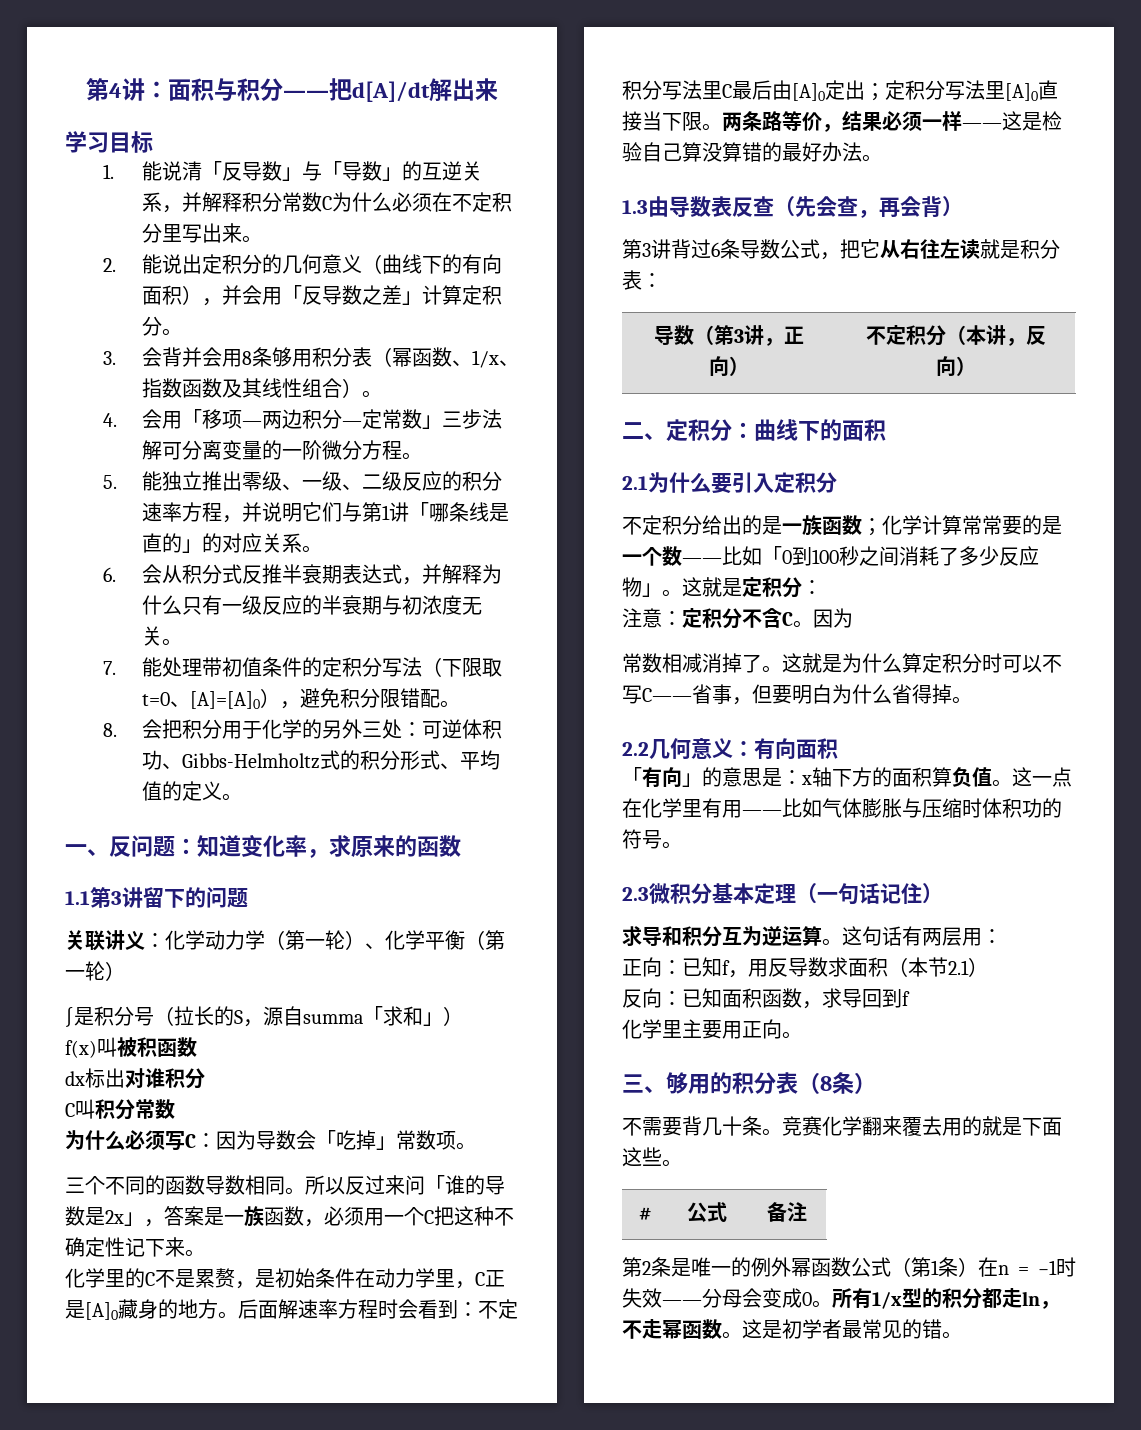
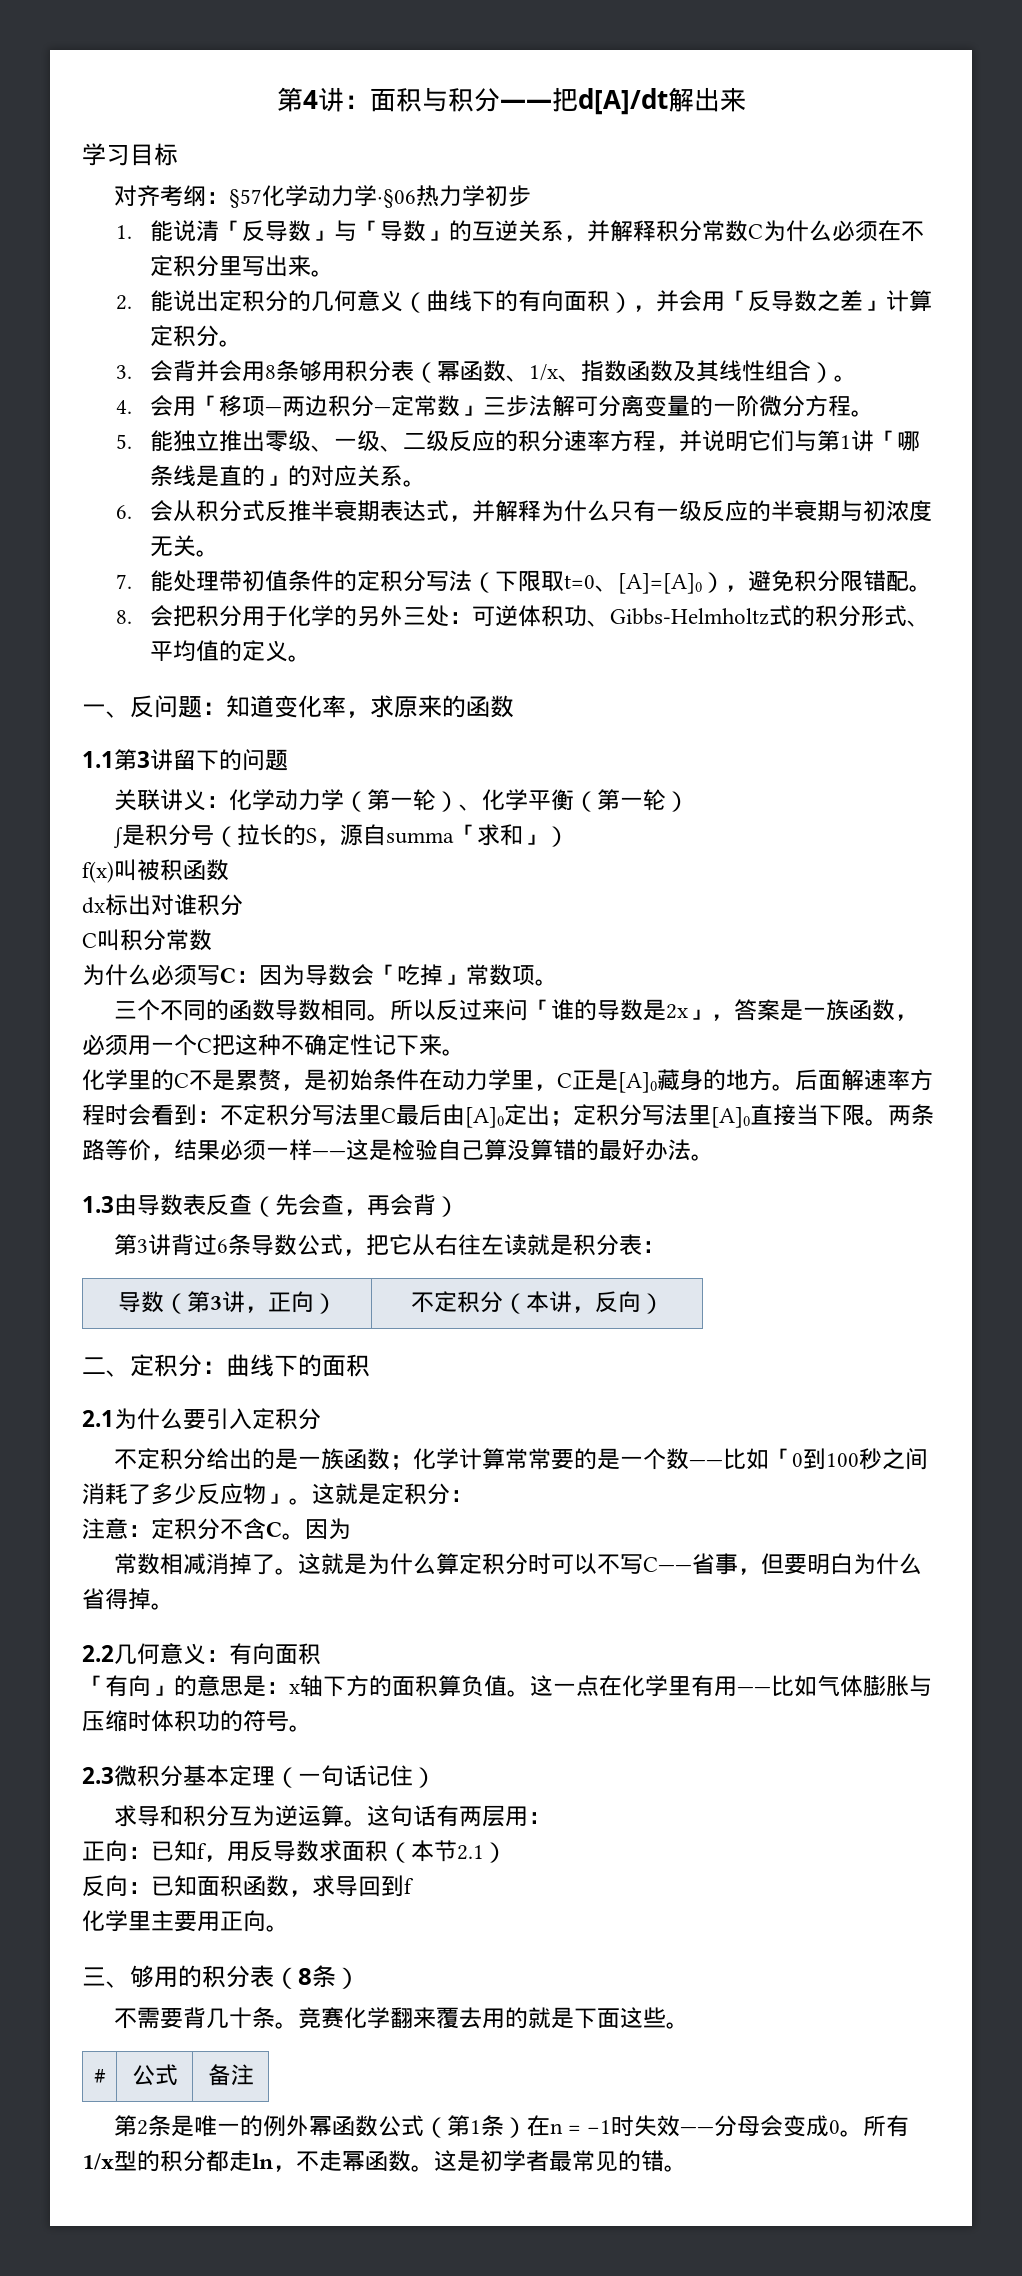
+ 对齐考纲：§57化学动力学·§06热力学初步

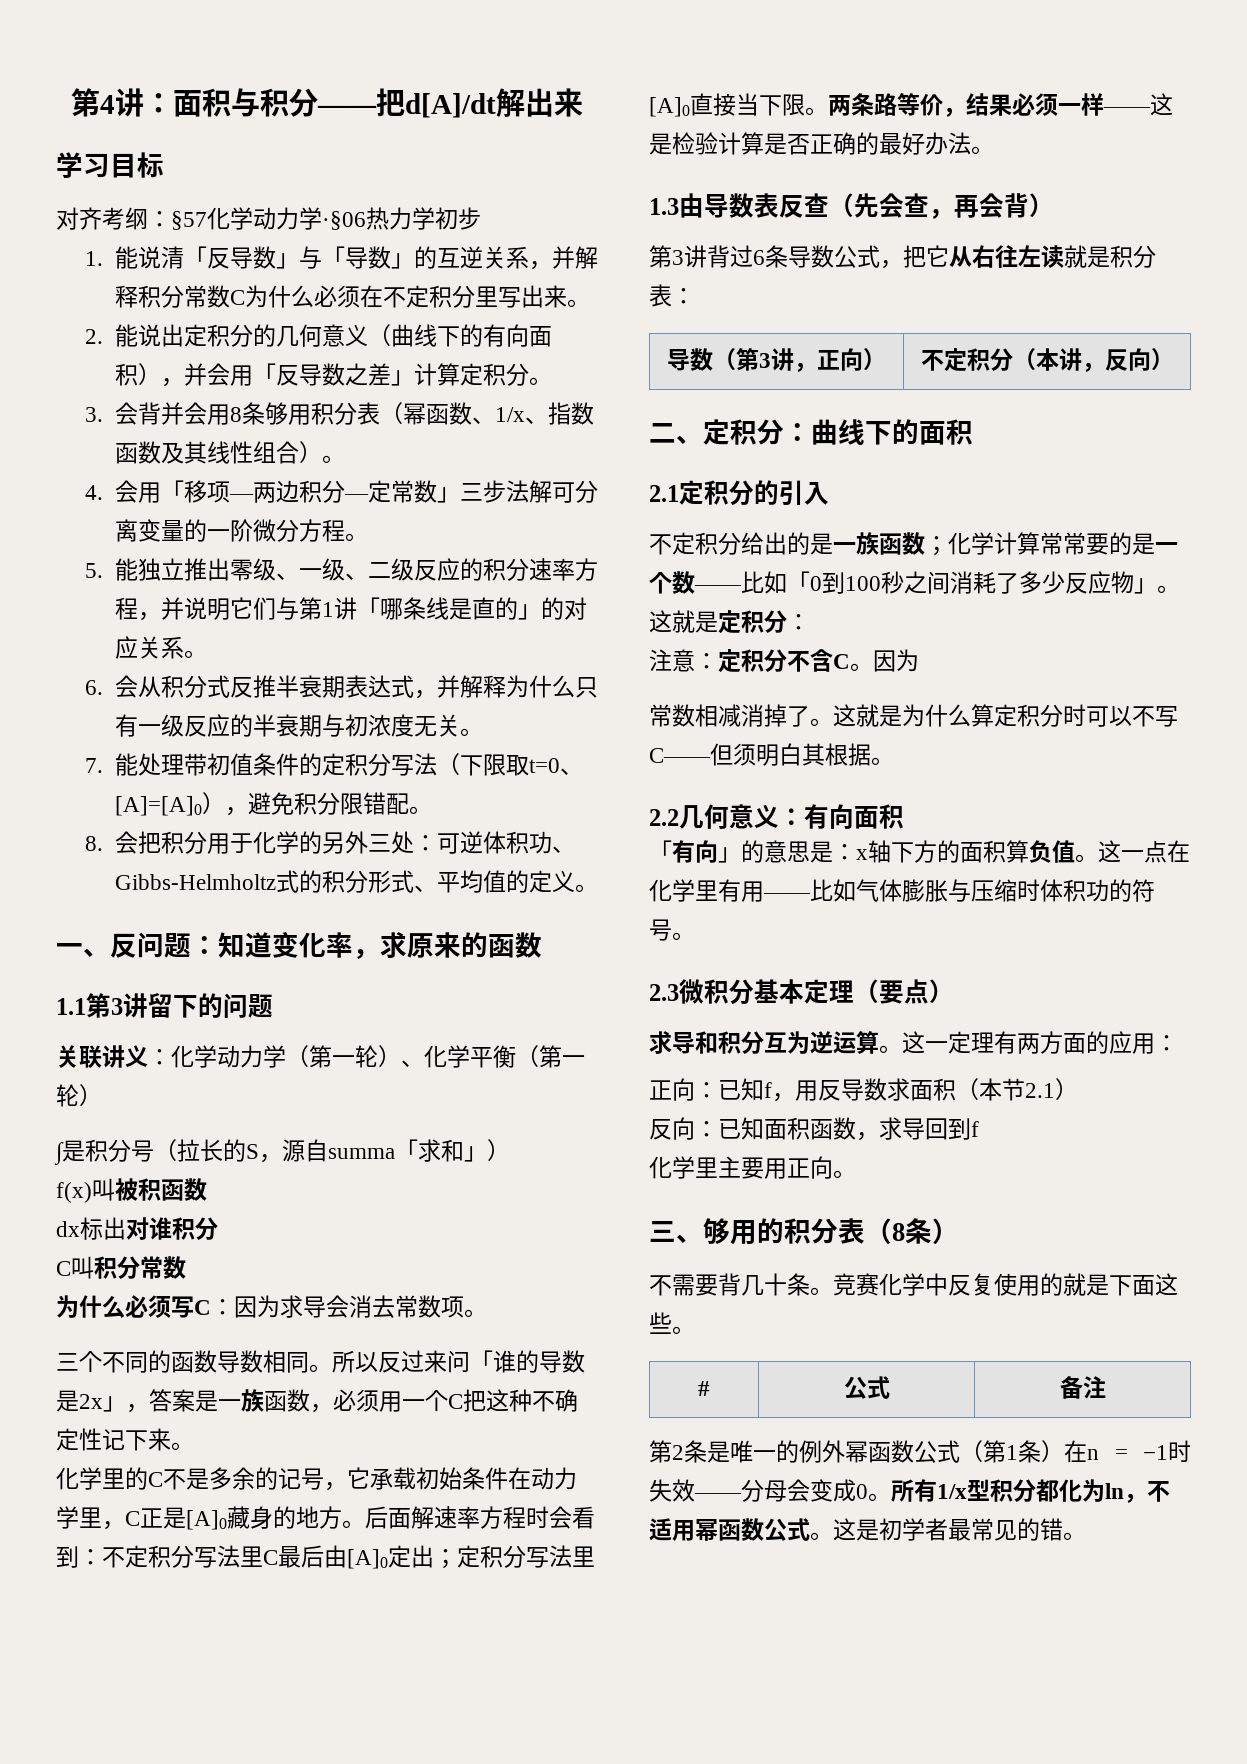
- 为什么必须写C：因为导数会「吃掉」常数项。
+ 为什么必须写C：因为求导会消去常数项。
- 化学里的C不是累赘，是初始条件在动力学里，C正是[A]0藏身的地方。
+ 化学里的C不是多余的记号，它承载初始条件在动力学里，C正是[A]0藏身的地方。
- 两条路等价，结果必须一样——这是检验自己算没算错的最好办法。
+ 两条路等价，结果必须一样——这是检验计算是否正确的最好办法。
- 2.1为什么要引入定积分
+ 2.1定积分的引入
- 这就是为什么算定积分时可以不写C——省事，但要明白为什么省得掉。
+ 这就是为什么算定积分时可以不写C——但须明白其根据。
- 2.3微积分基本定理（一句话记住）
+ 2.3微积分基本定理（要点）
- 这句话有两层用：
+ 这一定理有两方面的应用：
- 竞赛化学翻来覆去用的就是下面这些。
+ 竞赛化学中反复使用的就是下面这些。
- 所有1/x型的积分都走ln，不走幂函数。
+ 所有1/x型积分都化为ln，不适用幂函数公式。

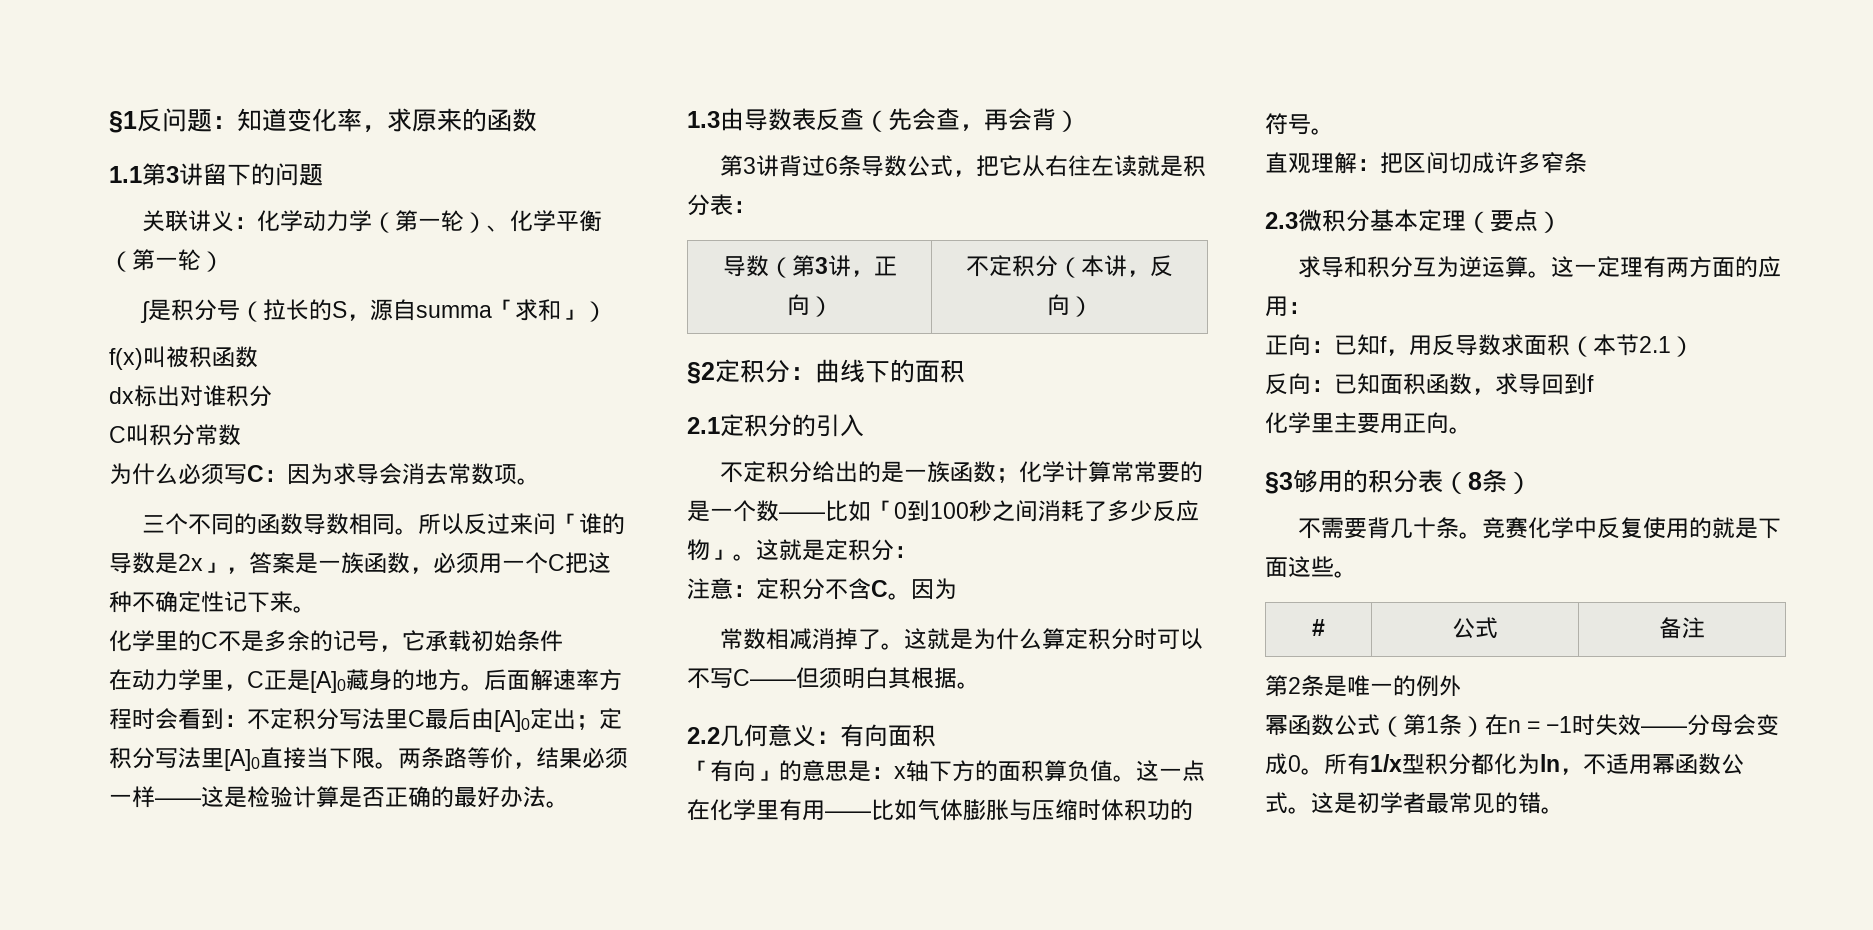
- 第4讲：面积与积分——把d[A]/dt解出来
- 学习目标
- 对齐考纲：§57化学动力学·§06热力学初步
- 1.能说清「反导数」与「导数」的互逆关系，并解释积分常数C为什么必须在不定积分里写出来。
- 2.能说出定积分的几何意义（曲线下的有向面积），并会用「反导数之差」计算定积分。
- 3.会背并会用8条够用积分表（幂函数、1/x、指数函数及其线性组合）。
- 4.会用「移项—两边积分—定常数」三步法解可分离变量的一阶微分方程。
- 5.能独立推出零级、一级、二级反应的积分速率方程，并说明它们与第1讲「哪条线是直的」的对应关系。
- 6.会从积分式反推半衰期表达式，并解释为什么只有一级反应的半衰期与初浓度无关。
- 7.能处理带初值条件的定积分写法（下限取t=0、[A]=[A]0），避免积分限错配。
- 8.会把积分用于化学的另外三处：可逆体积功、Gibbs-Helmholtz式的积分形式、平均值的定义。
- 一、反问题：知道变化率，求原来的函数
+ §1反问题：知道变化率，求原来的函数
- 化学里的C不是多余的记号，它承载初始条件在动力学里，C正是[A]0藏身的地方。
+ 化学里的C不是多余的记号，它承载初始条件
+ 在动力学里，C正是[A]0藏身的地方。
- 二、定积分：曲线下的面积
+ §2定积分：曲线下的面积
+ 直观理解：把区间切成许多窄条
- 三、够用的积分表（8条）
+ §3够用的积分表（8条）
- 第2条是唯一的例外幂函数公式（第1条）在n = −1时失效——分母会变成0。
+ 第2条是唯一的例外
+ 幂函数公式（第1条）在n = −1时失效——分母会变成0。

